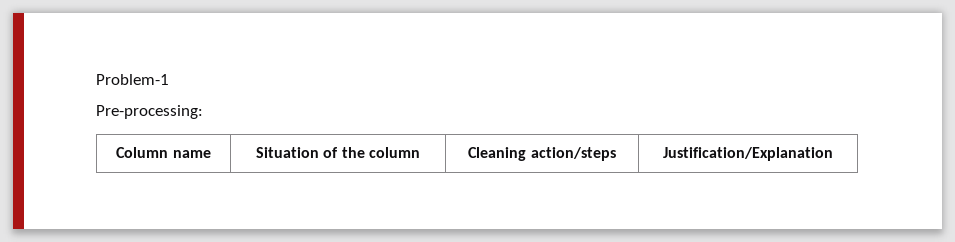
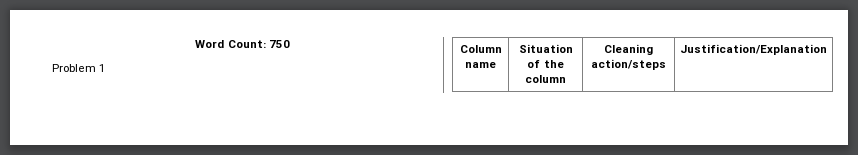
- Problem-1
- Pre-processing:
+ Word Count: 750
+ Problem 1

